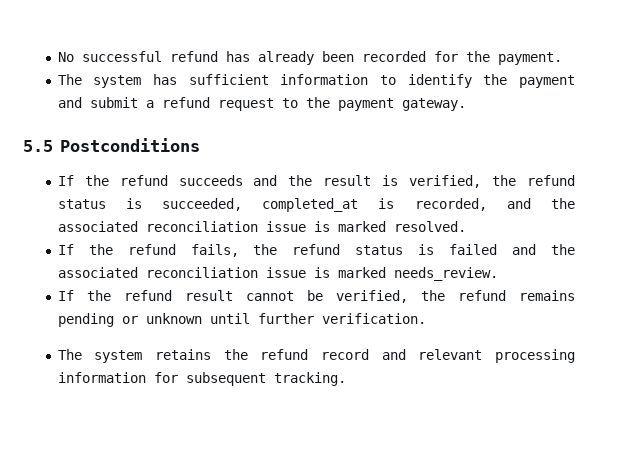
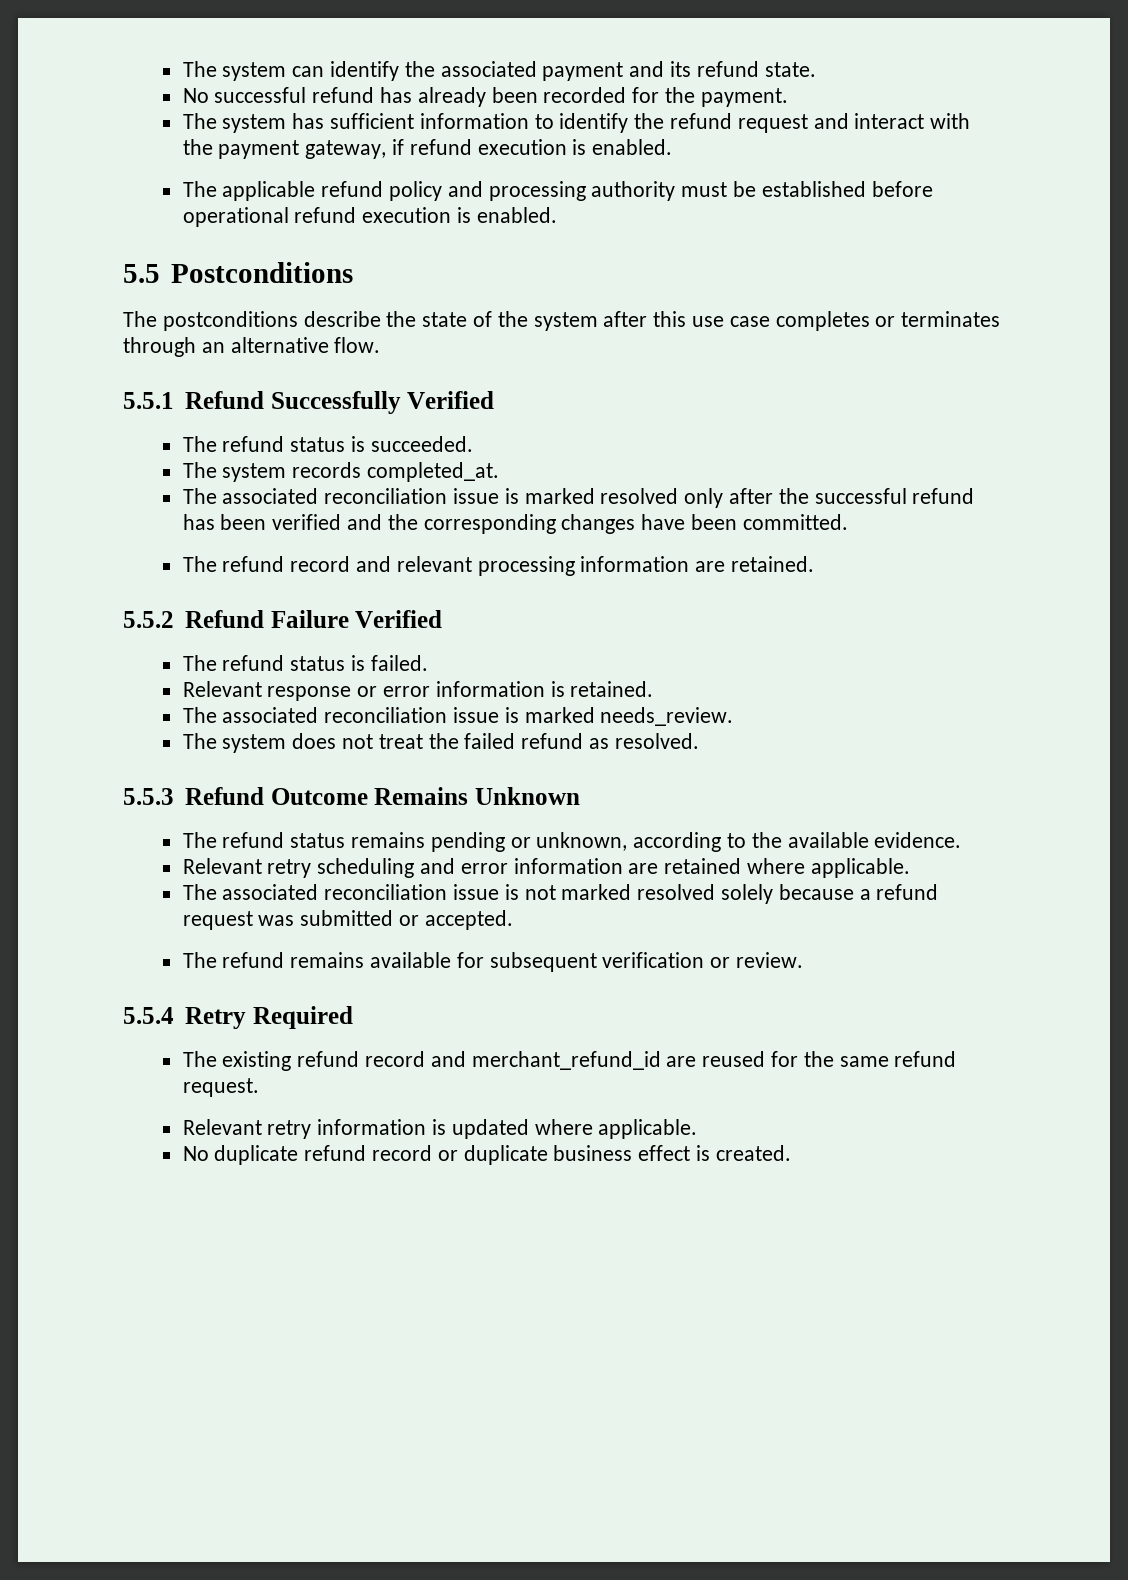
+ The system can identify the associated payment and its refund state.
- The system has sufficient information to identify the payment and submit a refund request to the payment gateway.
+ The system has sufficient information to identify the refund request and interact with the payment gateway, if refund execution is enabled.
+ The applicable refund policy and processing authority must be established before operational refund execution is enabled.
  5.5 Postconditions
- If the refund succeeds and the result is verified, the refund status is succeeded, completed_at is recorded, and the associated reconciliation issue is marked resolved.
- If the refund fails, the refund status is failed and the associated reconciliation issue is marked needs_review.
+ The postconditions describe the state of the system after this use case completes or terminates through an alternative flow.
+ 5.5.1 Refund Successfully Verified
+ The refund status is succeeded.
+ The system records completed_at.
+ The associated reconciliation issue is marked resolved only after the successful refund has been verified and the corresponding changes have been committed.
+ The refund record and relevant processing information are retained.
+ 5.5.2 Refund Failure Verified
+ The refund status is failed.
+ Relevant response or error information is retained.
+ The associated reconciliation issue is marked needs_review.
- If the refund result cannot be verified, the refund remains pending or unknown until further verification.
- The system retains the refund record and relevant processing information for subsequent tracking.
+ The system does not treat the failed refund as resolved.
+ 5.5.3 Refund Outcome Remains Unknown
+ The refund status remains pending or unknown, according to the available evidence.
+ Relevant retry scheduling and error information are retained where applicable.
+ The associated reconciliation issue is not marked resolved solely because a refund request was submitted or accepted.
+ The refund remains available for subsequent verification or review.
+ 5.5.4 Retry Required
+ The existing refund record and merchant_refund_id are reused for the same refund request.
+ Relevant retry information is updated where applicable.
+ No duplicate refund record or duplicate business effect is created.

